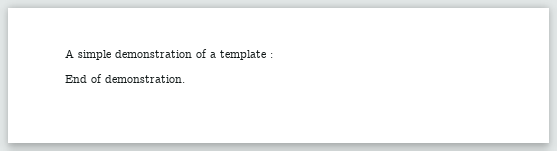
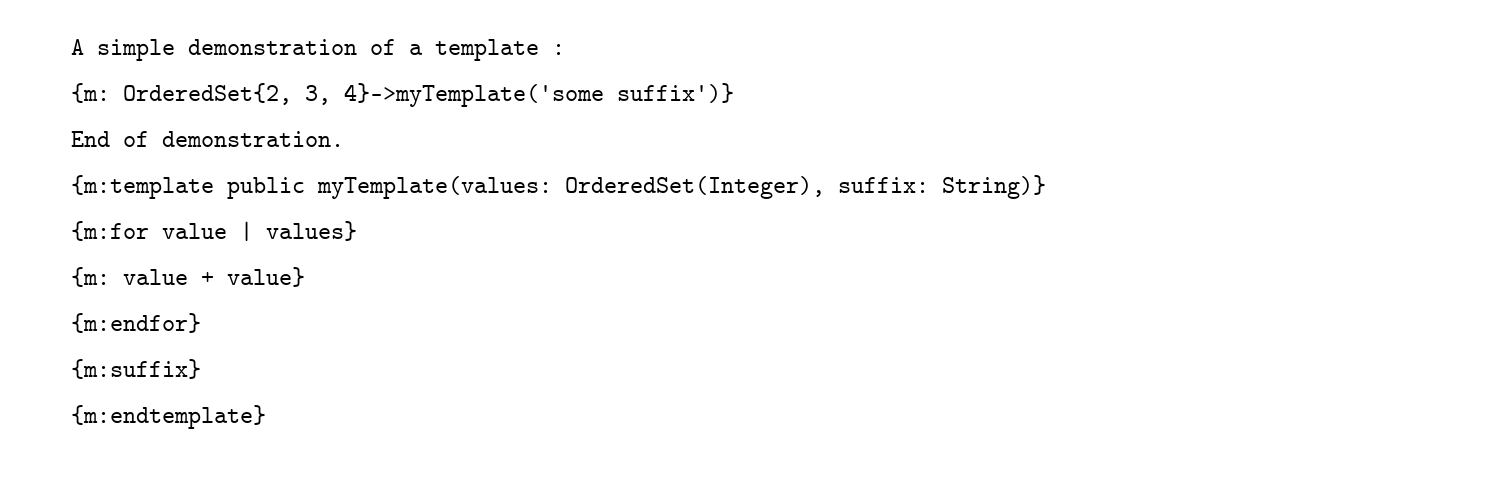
+ {m: OrderedSet{2, 3, 4}->myTemplate('some suffix')}
  End of demonstration.
+ {m:template public myTemplate(values: OrderedSet(Integer), suffix: String)}
+ {m:for value | values}
+ {m: value + value}
+ {m:endfor}
+ {m:suffix}
+ {m:endtemplate}

